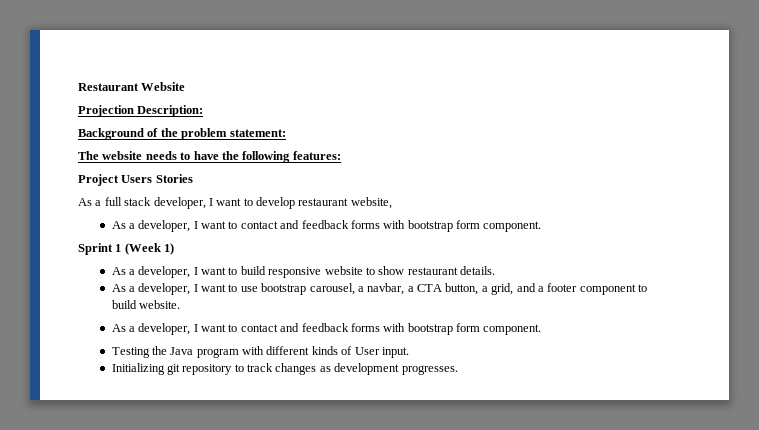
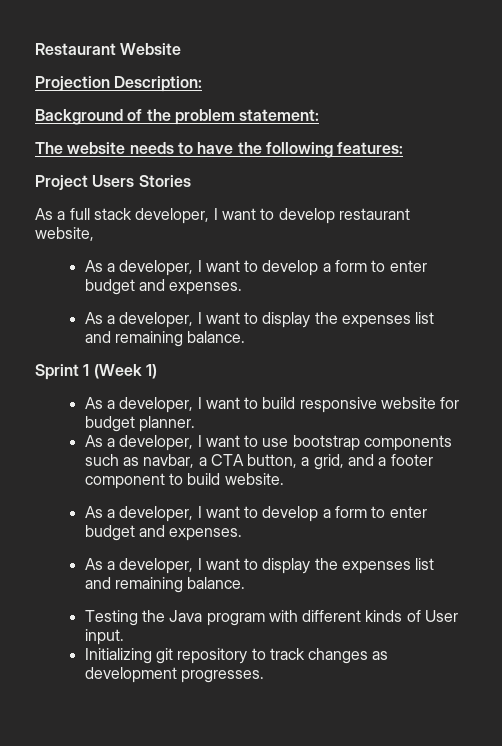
  As a full stack developer, I want to develop restaurant website,
- As a developer, I want to contact and feedback forms with bootstrap form component.
+ As a developer, I want to develop a form to enter budget and expenses.
+ As a developer, I want to display the expenses list and remaining balance.
- As a developer, I want to build responsive website to show restaurant details.
+ As a developer, I want to build responsive website for budget planner.
- As a developer, I want to use bootstrap carousel, a navbar, a CTA button, a grid, and a footer component to build website.
- As a developer, I want to contact and feedback forms with bootstrap form component.
+ As a developer, I want to use bootstrap components such as navbar, a CTA button, a grid, and a footer component to build website.
+ As a developer, I want to develop a form to enter budget and expenses.
+ As a developer, I want to display the expenses list and remaining balance.

